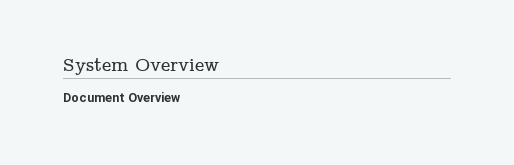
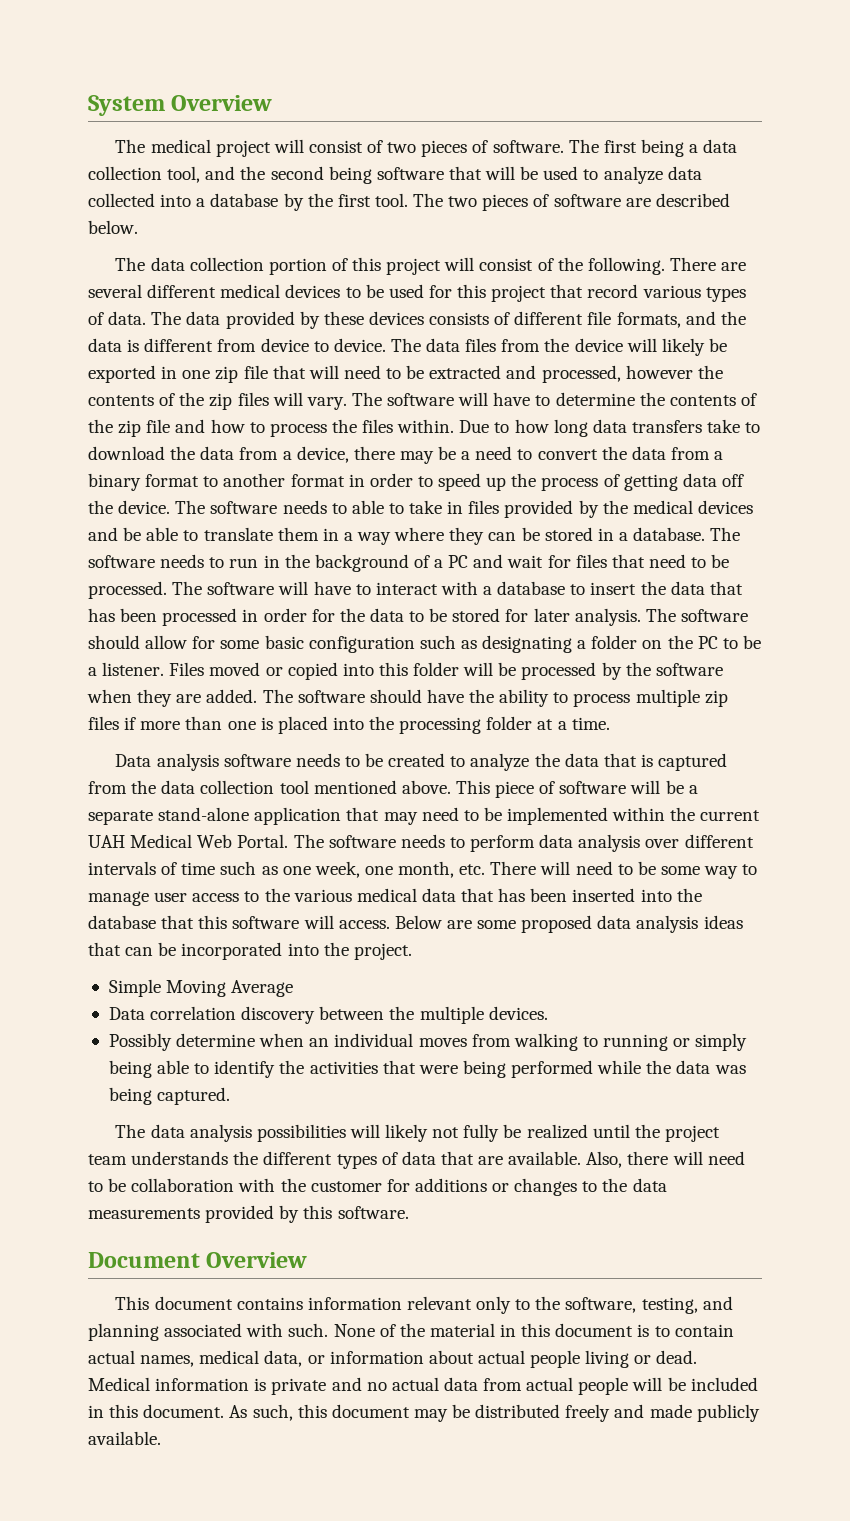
+ The medical project will consist of two pieces of software. The first being a data collection tool, and the second being software that will be used to analyze data collected into a database by the first tool. The two pieces of software are described below.
+ The data collection portion of this project will consist of the following. There are several different medical devices to be used for this project that record various types of data. The data provided by these devices consists of different file formats, and the data is different from device to device. The data files from the device will likely be exported in one zip file that will need to be extracted and processed, however the contents of the zip files will vary. The software will have to determine the contents of the zip file and how to process the files within. Due to how long data transfers take to download the data from a device, there may be a need to convert the data from a binary format to another format in order to speed up the process of getting data off the device. The software needs to able to take in files provided by the medical devices and be able to translate them in a way where they can be stored in a database. The software needs to run in the background of a PC and wait for files that need to be processed. The software will have to interact with a database to insert the data that has been processed in order for the data to be stored for later analysis. The software should allow for some basic configuration such as designating a folder on the PC to be a listener. Files moved or copied into this folder will be processed by the software when they are added. The software should have the ability to process multiple zip files if more than one is placed into the processing folder at a time.
+ Data analysis software needs to be created to analyze the data that is captured from the data collection tool mentioned above. This piece of software will be a separate stand-alone application that may need to be implemented within the current UAH Medical Web Portal. The software needs to perform data analysis over different intervals of time such as one week, one month, etc. There will need to be some way to manage user access to the various medical data that has been inserted into the database that this software will access. Below are some proposed data analysis ideas that can be incorporated into the project.
+ Simple Moving Average
+ Data correlation discovery between the multiple devices.
+ Possibly determine when an individual moves from walking to running or simply being able to identify the activities that were being performed while the data was being captured.
+ The data analysis possibilities will likely not fully be realized until the project team understands the different types of data that are available. Also, there will need to be collaboration with the customer for additions or changes to the data measurements provided by this software.
  Document Overview
+ This document contains information relevant only to the software, testing, and planning associated with such. None of the material in this document is to contain actual names, medical data, or information about actual people living or dead. Medical information is private and no actual data from actual people will be included in this document. As such, this document may be distributed freely and made publicly available.

